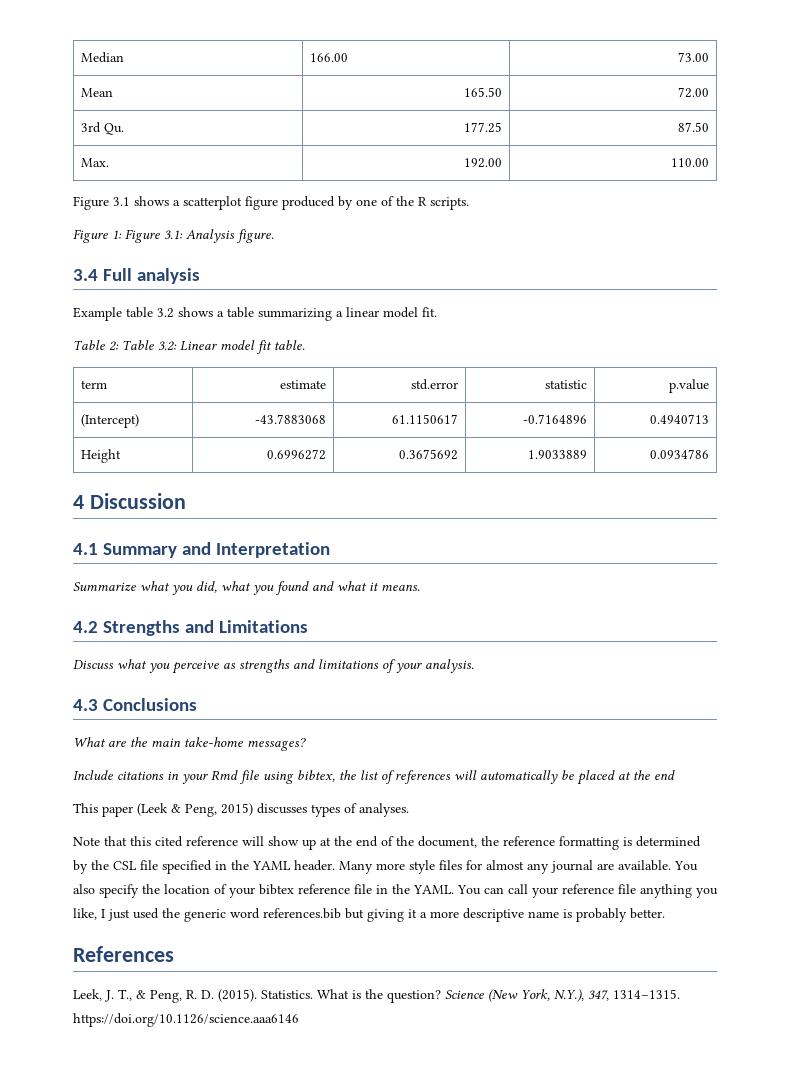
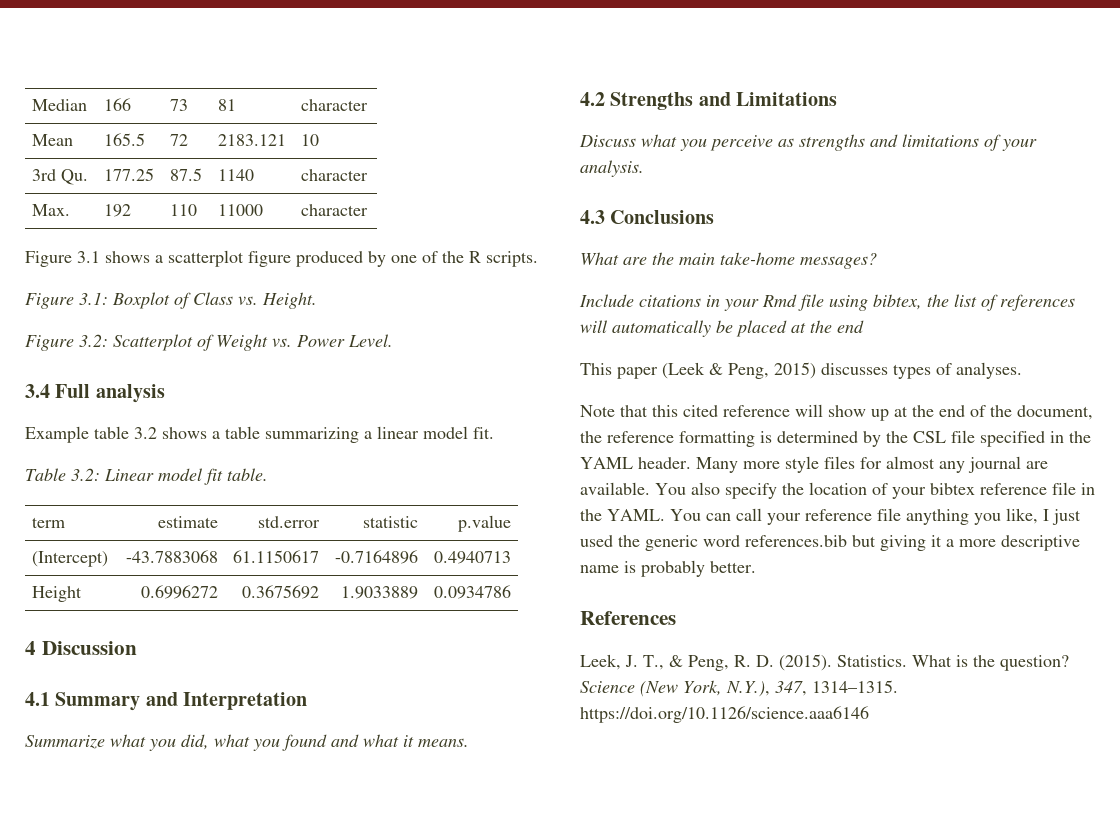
- Median | 166.00 | 73.00
- Mean | 165.50 | 72.00
- 3rd Qu. | 177.25 | 87.50
- Max. | 192.00 | 110.00
+ Median | 166 | 73 | 81 | character
+ Mean | 165.5 | 72 | 2183.121 | 10
+ 3rd Qu. | 177.25 | 87.5 | 1140 | character
+ Max. | 192 | 110 | 11000 | character
- Figure 1: Figure 3.1: Analysis figure.
+ Figure 3.1: Boxplot of Class vs. Height.
+ Figure 3.2: Scatterplot of Weight vs. Power Level.
- Table 2: Table 3.2: Linear model fit table.
+ Table 3.2: Linear model fit table.

